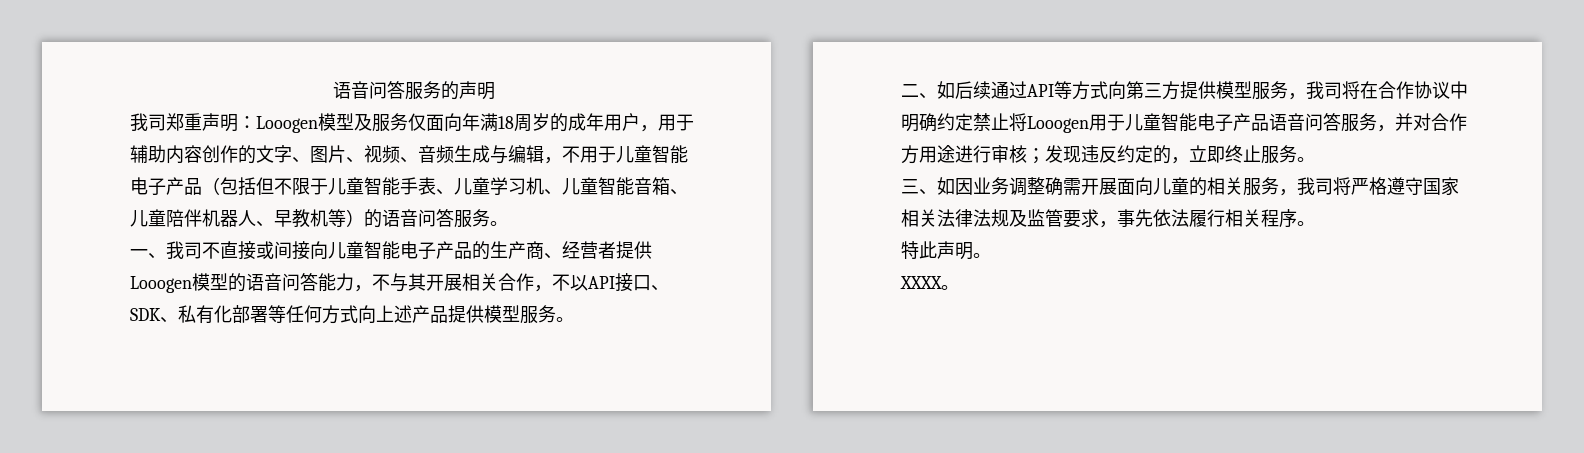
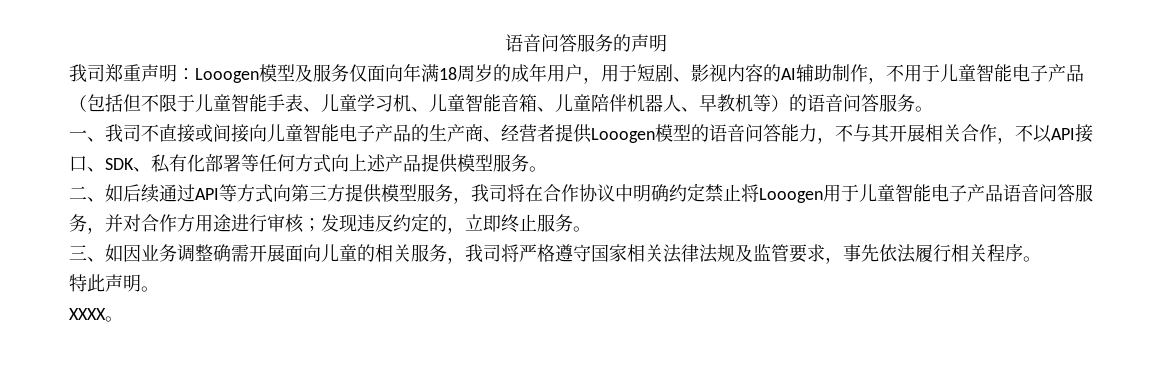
- 我司郑重声明：Looogen模型及服务仅面向年满18周岁的成年用户，用于辅助内容创作的文字、图片、视频、音频生成与编辑，不用于儿童智能电子产品（包括但不限于儿童智能手表、儿童学习机、儿童智能音箱、儿童陪伴机器人、早教机等）的语音问答服务。
+ 我司郑重声明：Looogen模型及服务仅面向年满18周岁的成年用户，用于短剧、影视内容的AI辅助制作，不用于儿童智能电子产品（包括但不限于儿童智能手表、儿童学习机、儿童智能音箱、儿童陪伴机器人、早教机等）的语音问答服务。

